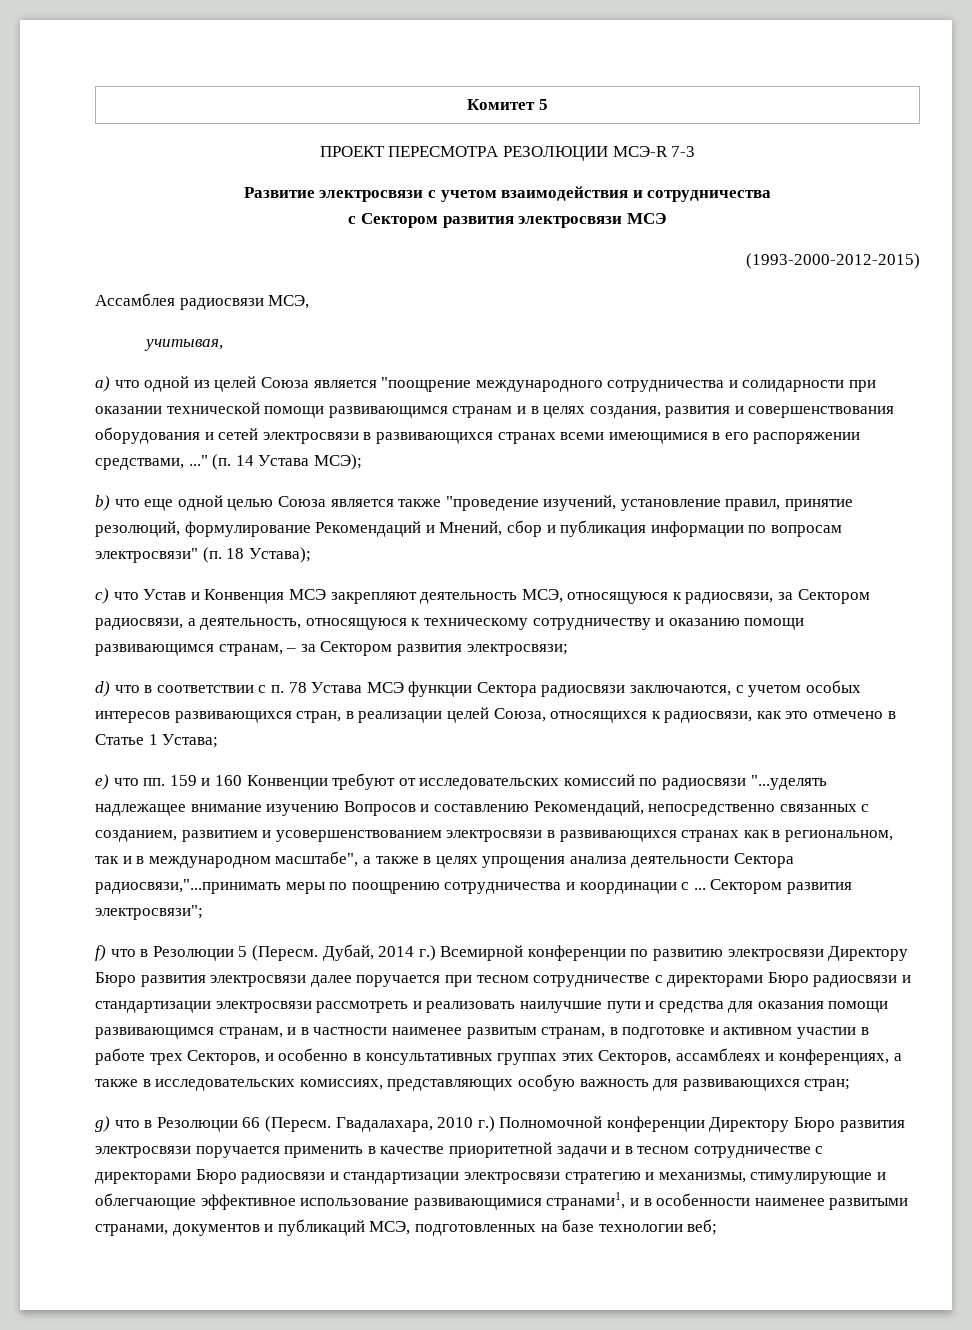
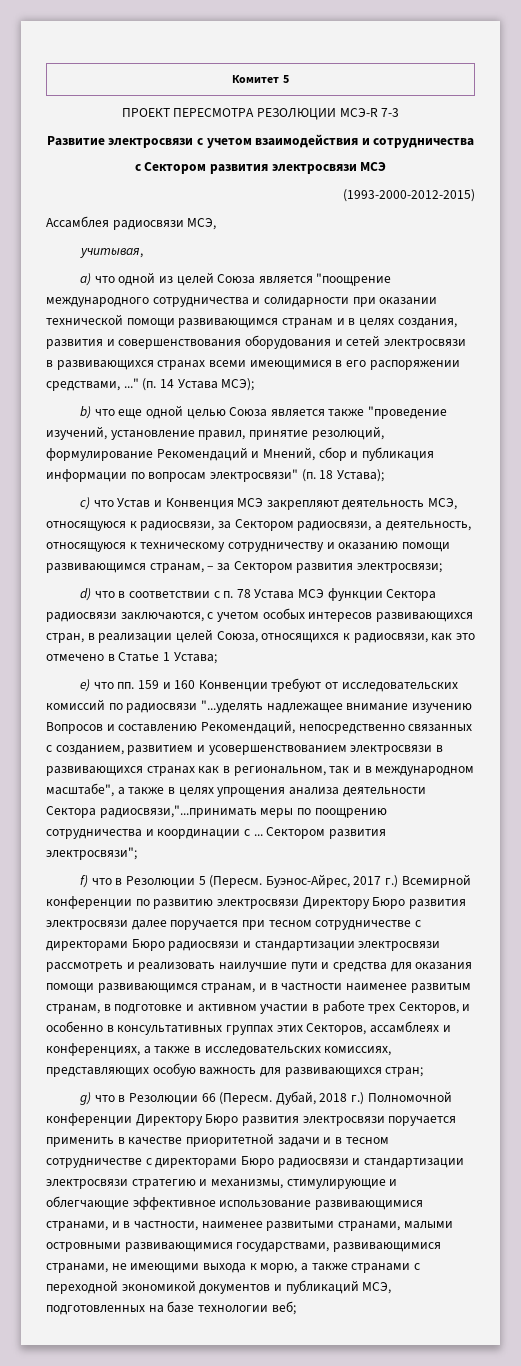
- Дубай, 2014 г.) Всемирной конференции по развитию электросвязи Директору Бюро развития электросвязи далее поручается при тесном сотрудничестве с директорами Бюро радиосвязи и стандартизации электросвязи рассмотреть и реализовать наилучшие пути и средства для оказания помощи развивающимся странам, и в частности наименее развитым странам, в подготовке и активном участии в работе трех Секторов, и особенно в консультативных группах этих Секторов, ассамблеях и конференциях, а также в исследовательских комиссиях, представляющих особую важность для развивающихся стран;
+ Буэнос-Айрес, 2017 г.) Всемирной конференции по развитию электросвязи Директору Бюро развития электросвязи далее поручается при тесном сотрудничестве с директорами Бюро радиосвязи и стандартизации электросвязи рассмотреть и реализовать наилучшие пути и средства для оказания помощи развивающимся странам, и в частности наименее развитым странам, в подготовке и активном участии в работе трех Секторов, и особенно в консультативных группах этих Секторов, ассамблеях и конференциях, а также в исследовательских комиссиях, представляющих особую важность для развивающихся стран;
- Гвадалахара, 2010 г.) Полномочной конференции Директору Бюро развития электросвязи поручается применить в качестве приоритетной задачи и в тесном сотрудничестве с директорами Бюро радиосвязи и стандартизации электросвязи стратегию и механизмы, стимулирующие и облегчающие эффективное использование развивающимися странами1, и в особенности наименее развитыми странами, документов и публикаций МСЭ, подготовленных на базе технологии веб;
+ Дубай, 2018 г.) Полномочной конференции Директору Бюро развития электросвязи поручается применить в качестве приоритетной задачи и в тесном сотрудничестве с директорами Бюро радиосвязи и стандартизации электросвязи стратегию и механизмы, стимулирующие и облегчающие эффективное использование развивающимися странами, и в частности, наименее развитыми странами, малыми островными развивающимися государствами, развивающимися странами, не имеющими выхода к морю, а также странами с переходной экономикой документов и публикаций МСЭ, подготовленных на базе технологии веб;

